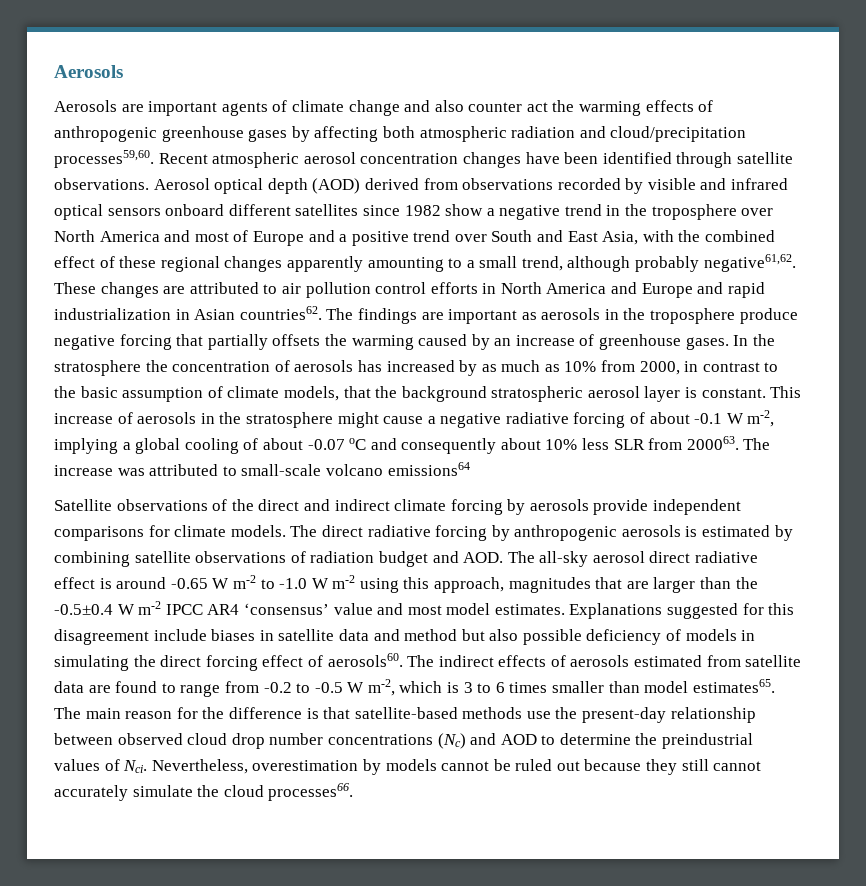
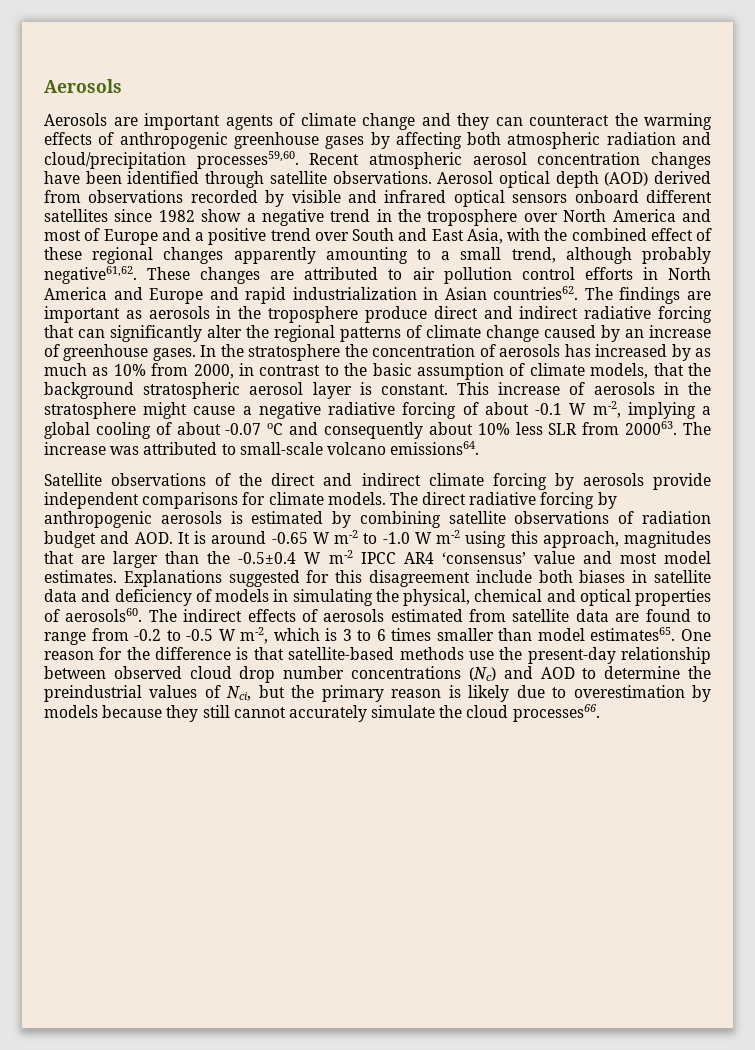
- Aerosols are important agents of climate change and also counter act the warming effects of anthropogenic greenhouse gases by affecting both atmospheric radiation and cloud/precipitation processes59,60.
+ Aerosols are important agents of climate change and they can counteract the warming effects of anthropogenic greenhouse gases by affecting both atmospheric radiation and cloud/precipitation processes59,60.
- The findings are important as aerosols in the troposphere produce negative forcing that partially offsets the warming caused by an increase of greenhouse gases.
+ The findings are important as aerosols in the troposphere produce direct and indirect radiative forcing that can significantly alter the regional patterns of climate change caused by an increase of greenhouse gases.
- The increase was attributed to small-scale volcano emissions64
+ The increase was attributed to small-scale volcano emissions64.
- The direct radiative forcing by anthropogenic aerosols is estimated by combining satellite observations of radiation budget and AOD. The all-sky aerosol direct radiative effect is around -0.65 W m-2 to -1.0 W m-2 using this approach, magnitudes that are larger than the -0.5±0.4 W m-2 IPCC AR4 ‘consensus’ value and most model estimates.
+ The direct radiative forcing by anthropogenic aerosols is estimated by combining satellite observations of radiation budget and AOD. It is around -0.65 W m-2 to -1.0 W m-2 using this approach, magnitudes that are larger than the -0.5±0.4 W m-2 IPCC AR4 ‘consensus’ value and most model estimates.
- Explanations suggested for this disagreement include biases in satellite data and method but also possible deficiency of models in simulating the direct forcing effect of aerosols60.
+ Explanations suggested for this disagreement include both biases in satellite data and deficiency of models in simulating the physical, chemical and optical properties of aerosols60.
- The main reason for the difference is that satellite-based methods use the present-day relationship between observed cloud drop number concentrations (Nc) and AOD to determine the preindustrial values of Nci. Nevertheless, overestimation by models cannot be ruled out because they still cannot accurately simulate the cloud processes66.
+ One reason for the difference is that satellite-based methods use the present-day relationship between observed cloud drop number concentrations (Nc) and AOD to determine the preindustrial values of Nci, but the primary reason is likely due to overestimation by models because they still cannot accurately simulate the cloud processes66.

